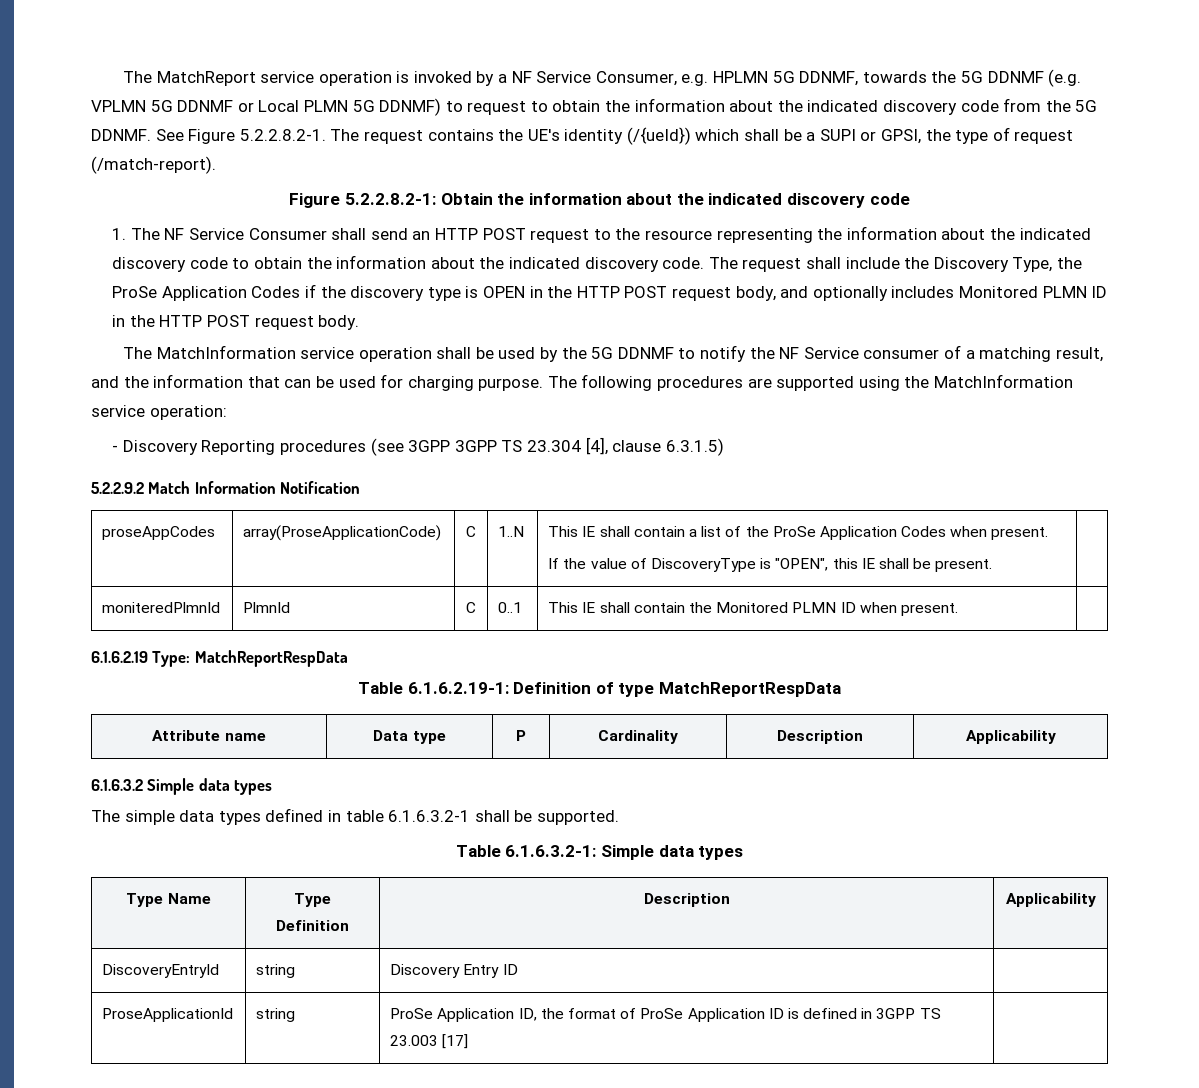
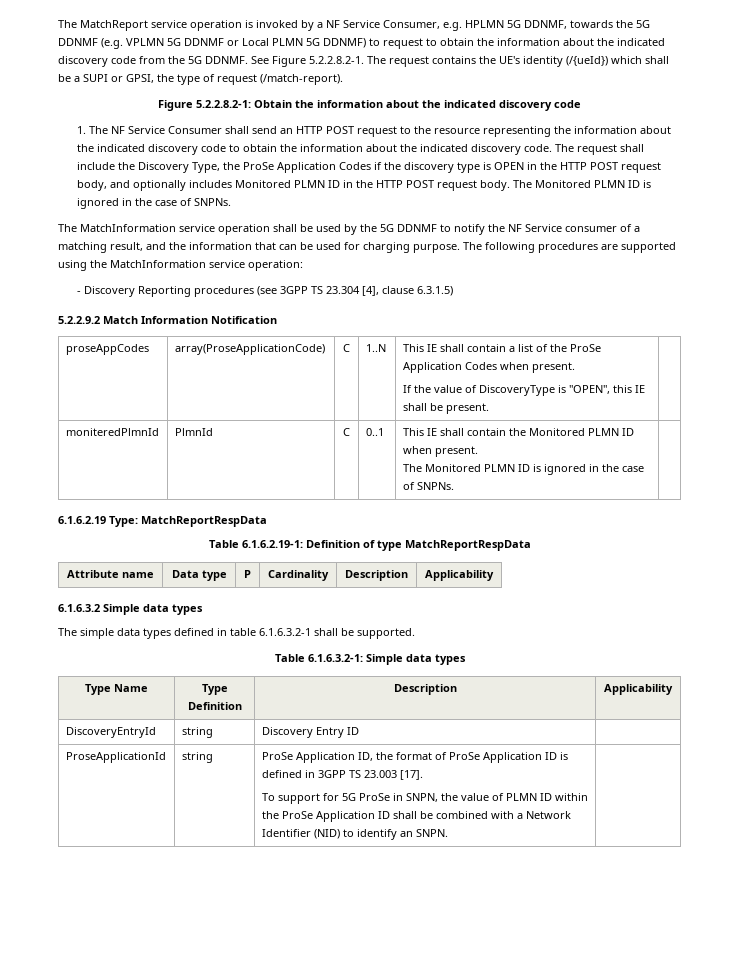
- The request shall include the Discovery Type, the ProSe Application Codes if the discovery type is OPEN in the HTTP POST request body, and optionally includes Monitored PLMN ID in the HTTP POST request body.
+ The request shall include the Discovery Type, the ProSe Application Codes if the discovery type is OPEN in the HTTP POST request body, and optionally includes Monitored PLMN ID in the HTTP POST request body. The Monitored PLMN ID is ignored in the case of SNPNs.
- - Discovery Reporting procedures (see 3GPP 3GPP TS 23.304 [4], clause 6.3.1.5)
+ - Discovery Reporting procedures (see 3GPP TS 23.304 [4], clause 6.3.1.5)
- moniteredPlmnId | PlmnId | C | 0..1 | This IE shall contain the Monitored PLMN ID when present. |
+ moniteredPlmnId | PlmnId | C | 0..1 | This IE shall contain the Monitored PLMN ID when present.
+ The Monitored PLMN ID is ignored in the case of SNPNs. |
- ProSe Application ID, the format of ProSe Application ID is defined in 3GPP TS 23.003 [17]
+ ProSe Application ID, the format of ProSe Application ID is defined in 3GPP TS 23.003 [17].
+ To support for 5G ProSe in SNPN, the value of PLMN ID within the ProSe Application ID shall be combined with a Network Identifier (NID) to identify an SNPN.

